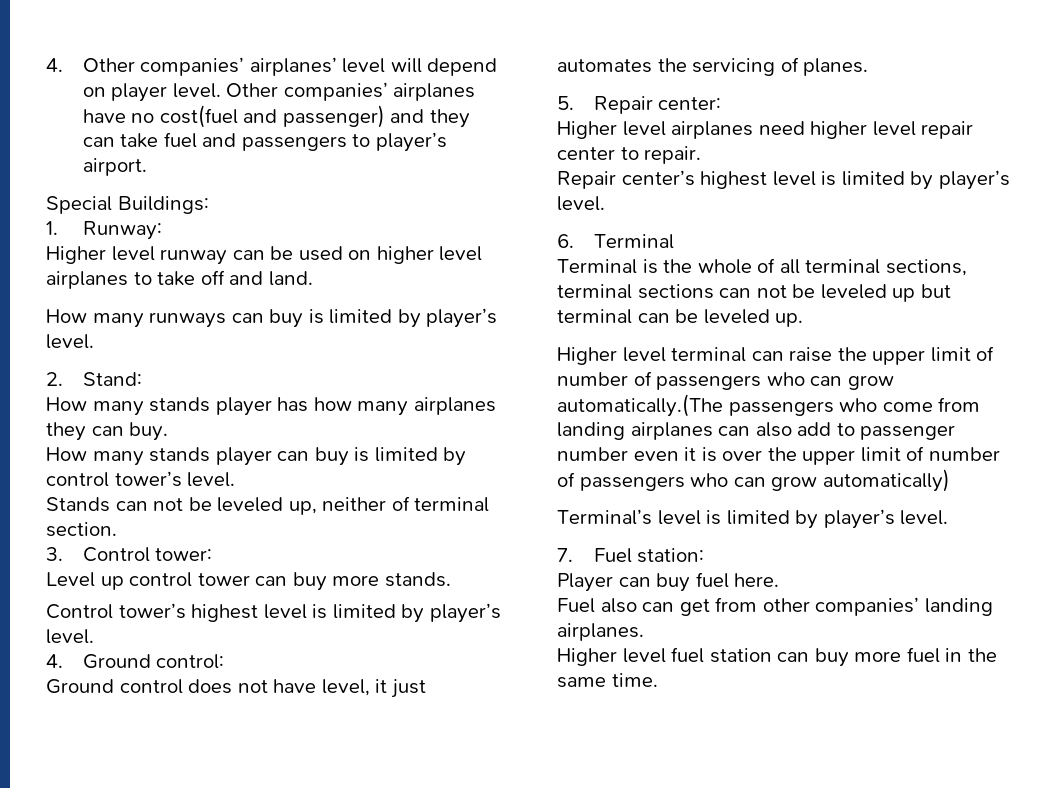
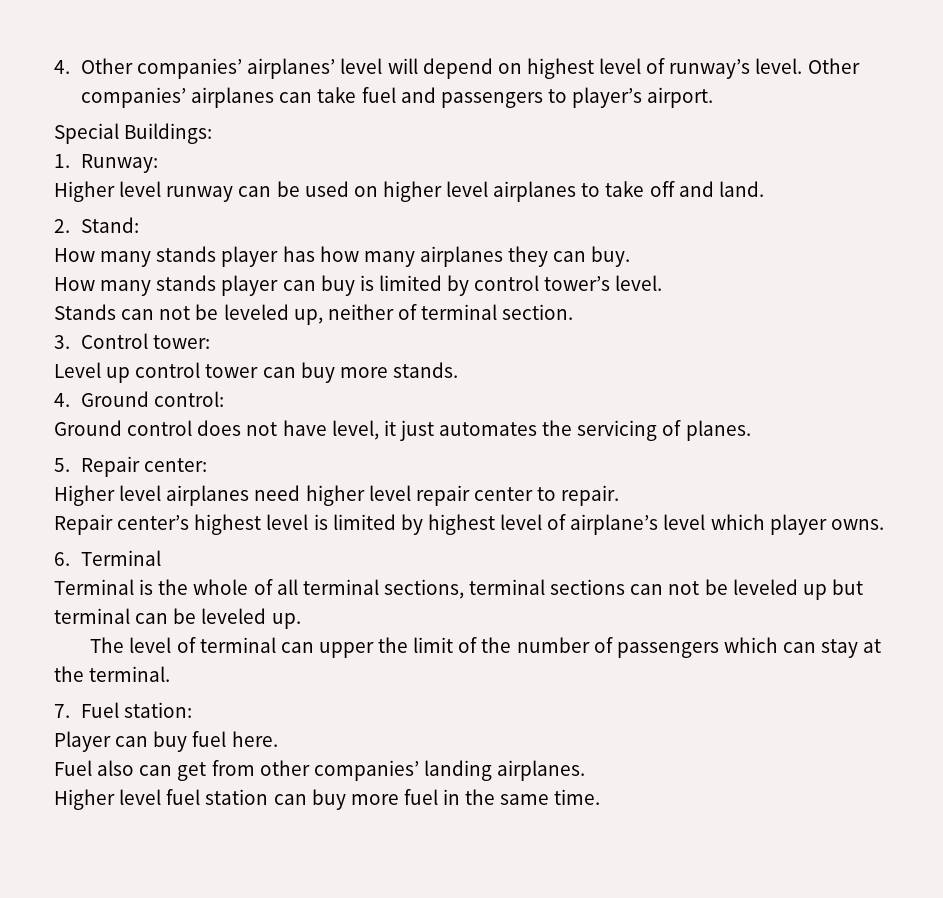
- 4. Other companies’ airplanes’ level will depend on player level. Other companies’ airplanes have no cost(fuel and passenger) and they can take fuel and passengers to player’s airport.
+ 4. Other companies’ airplanes’ level will depend on highest level of runway’s level. Other companies’ airplanes can take fuel and passengers to player’s airport.
- How many runways can buy is limited by player’s level.
- Control tower’s highest level is limited by player’s level.
- Repair center’s highest level is limited by player’s level.
+ Repair center’s highest level is limited by highest level of airplane’s level which player owns.
- Higher level terminal can raise the upper limit of number of passengers who can grow automatically.(The passengers who come from landing airplanes can also add to passenger number even it is over the upper limit of number of passengers who can grow automatically)
- Terminal’s level is limited by player’s level.
+ The level of terminal can upper the limit of the number of passengers which can stay at the terminal.

